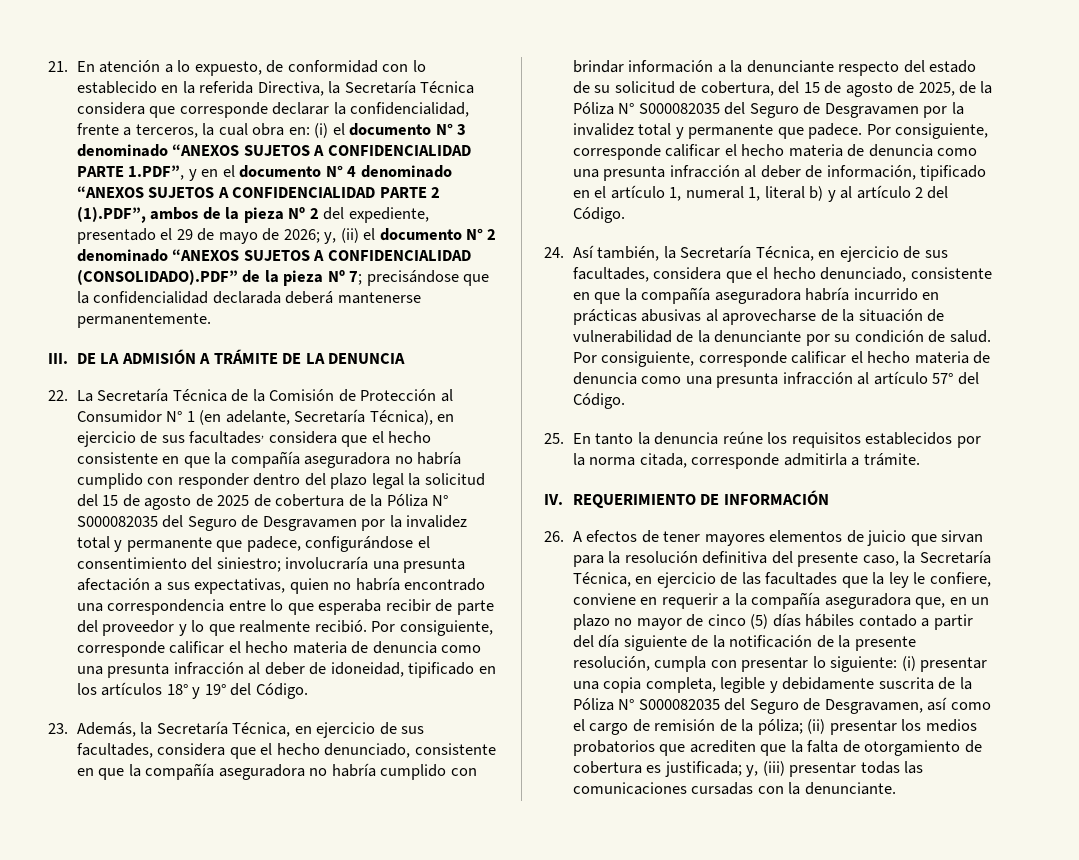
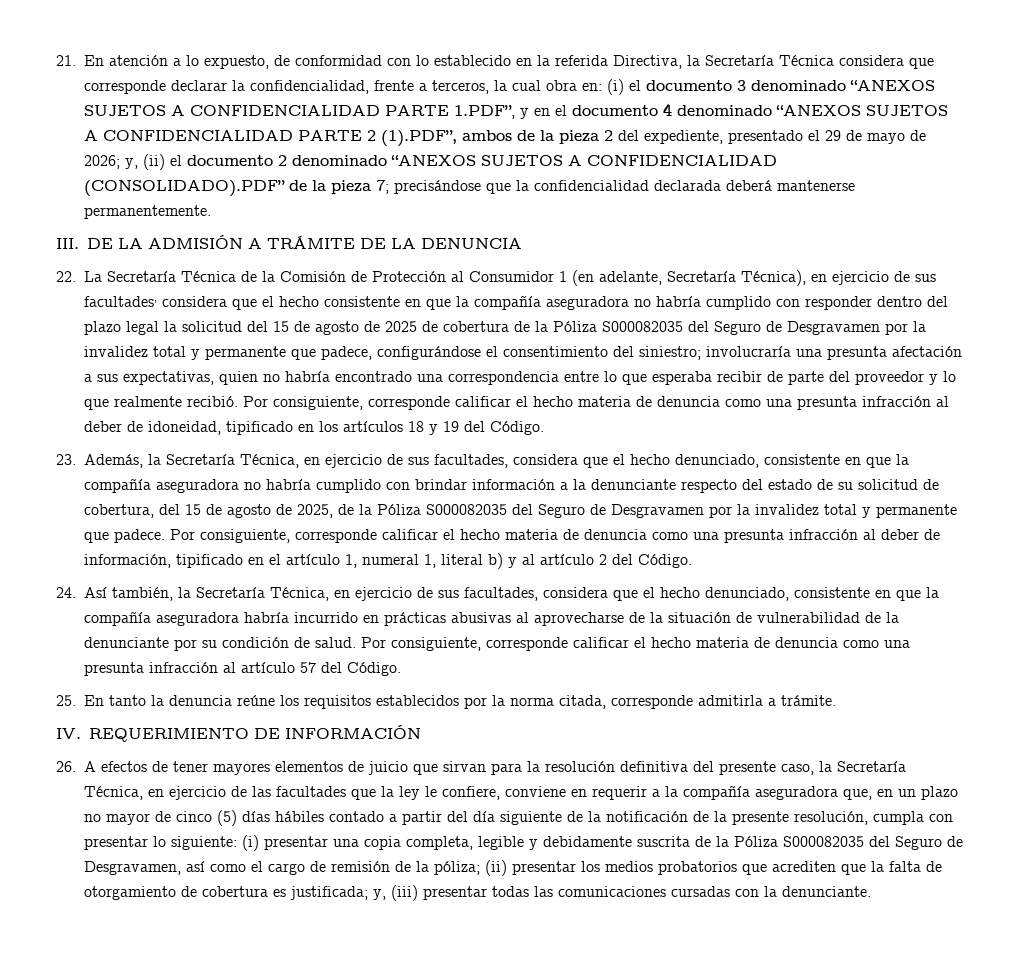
- (i) el documento N° 3 denominado “ANEXOS SUJETOS A CONFIDENCIALIDAD PARTE 1.PDF”, y en el documento N° 4 denominado “ANEXOS SUJETOS A CONFIDENCIALIDAD PARTE 2 (1).PDF”, ambos de la pieza Nº 2 del expediente, presentado el 29 de mayo de 2026;
+ (i) el documento 3 denominado “ANEXOS SUJETOS A CONFIDENCIALIDAD PARTE 1.PDF”, y en el documento 4 denominado “ANEXOS SUJETOS A CONFIDENCIALIDAD PARTE 2 (1).PDF”, ambos de la pieza 2 del expediente, presentado el 29 de mayo de 2026;
- y, (ii) el documento N° 2 denominado “ANEXOS SUJETOS A CONFIDENCIALIDAD (CONSOLIDADO).PDF” de la pieza Nº 7;
+ y, (ii) el documento 2 denominado “ANEXOS SUJETOS A CONFIDENCIALIDAD (CONSOLIDADO).PDF” de la pieza 7;
- 22. La Secretaría Técnica de la Comisión de Protección al Consumidor N° 1 (en adelante, Secretaría Técnica), en ejercicio de sus facultades, considera que el hecho consistente en que la compañía aseguradora no habría cumplido con responder dentro del plazo legal la solicitud del 15 de agosto de 2025 de cobertura de la Póliza N° S000082035 del Seguro de Desgravamen por la invalidez total y permanente que padece, configurándose el consentimiento del siniestro;
+ 22. La Secretaría Técnica de la Comisión de Protección al Consumidor 1 (en adelante, Secretaría Técnica), en ejercicio de sus facultades, considera que el hecho consistente en que la compañía aseguradora no habría cumplido con responder dentro del plazo legal la solicitud del 15 de agosto de 2025 de cobertura de la Póliza S000082035 del Seguro de Desgravamen por la invalidez total y permanente que padece, configurándose el consentimiento del siniestro;
- Por consiguiente, corresponde calificar el hecho materia de denuncia como una presunta infracción al deber de idoneidad, tipificado en los artículos 18° y 19° del Código.
+ Por consiguiente, corresponde calificar el hecho materia de denuncia como una presunta infracción al deber de idoneidad, tipificado en los artículos 18 y 19 del Código.
- 23. Además, la Secretaría Técnica, en ejercicio de sus facultades, considera que el hecho denunciado, consistente en que la compañía aseguradora no habría cumplido con brindar información a la denunciante respecto del estado de su solicitud de cobertura, del 15 de agosto de 2025, de la Póliza N° S000082035 del Seguro de Desgravamen por la invalidez total y permanente que padece.
+ 23. Además, la Secretaría Técnica, en ejercicio de sus facultades, considera que el hecho denunciado, consistente en que la compañía aseguradora no habría cumplido con brindar información a la denunciante respecto del estado de su solicitud de cobertura, del 15 de agosto de 2025, de la Póliza S000082035 del Seguro de Desgravamen por la invalidez total y permanente que padece.
- Por consiguiente, corresponde calificar el hecho materia de denuncia como una presunta infracción al artículo 57° del Código.
+ Por consiguiente, corresponde calificar el hecho materia de denuncia como una presunta infracción al artículo 57 del Código.
- (i) presentar una copia completa, legible y debidamente suscrita de la Póliza N° S000082035 del Seguro de Desgravamen, así como el cargo de remisión de la póliza;
+ (i) presentar una copia completa, legible y debidamente suscrita de la Póliza S000082035 del Seguro de Desgravamen, así como el cargo de remisión de la póliza;

